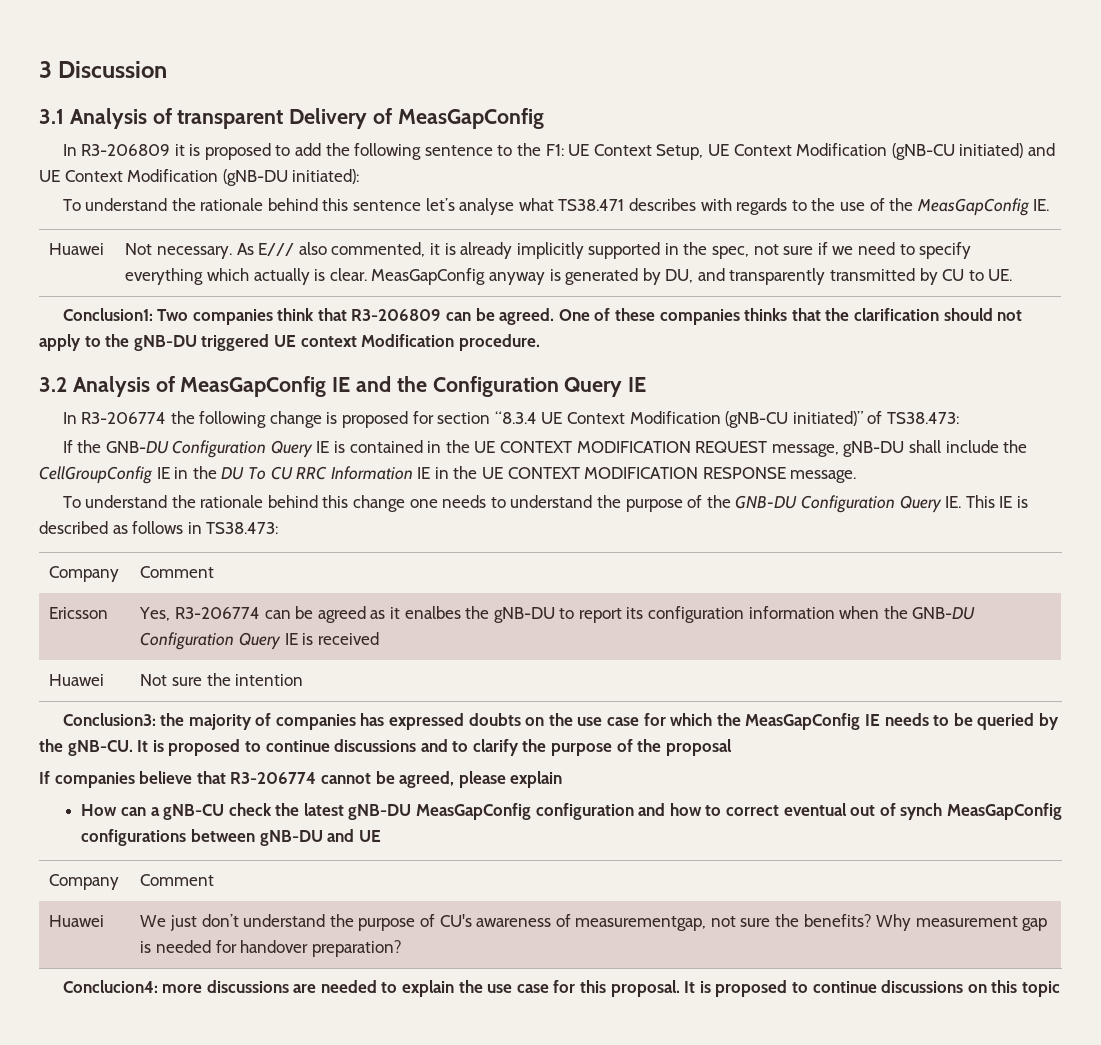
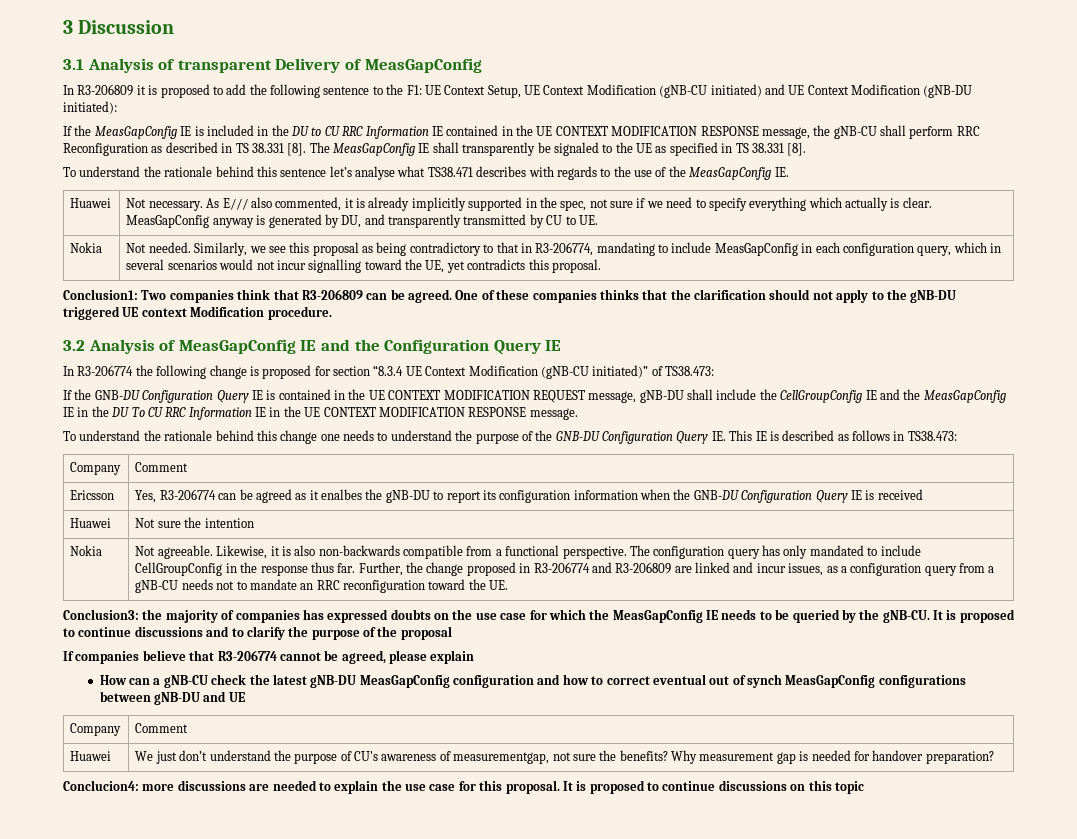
+ If the MeasGapConfig IE is included in the DU to CU RRC Information IE contained in the UE CONTEXT MODIFICATION RESPONSE message, the gNB-CU shall perform RRC Reconfiguration as described in TS 38.331 [8]. The MeasGapConfig IE shall transparently be signaled to the UE as specified in TS 38.331 [8].
+ Nokia | Not needed. Similarly, we see this proposal as being contradictory to that in R3-206774, mandating to include MeasGapConfig in each configuration query, which in several scenarios would not incur signalling toward the UE, yet contradicts this proposal.
- If the GNB-DU Configuration Query IE is contained in the UE CONTEXT MODIFICATION REQUEST message, gNB-DU shall include the CellGroupConfig IE in the DU To CU RRC Information IE in the UE CONTEXT MODIFICATION RESPONSE message.
+ If the GNB-DU Configuration Query IE is contained in the UE CONTEXT MODIFICATION REQUEST message, gNB-DU shall include the CellGroupConfig IE and the MeasGapConfig IE in the DU To CU RRC Information IE in the UE CONTEXT MODIFICATION RESPONSE message.
+ Nokia | Not agreeable. Likewise, it is also non-backwards compatible from a functional perspective. The configuration query has only mandated to include CellGroupConfig in the response thus far. Further, the change proposed in R3-206774 and R3-206809 are linked and incur issues, as a configuration query from a gNB-CU needs not to mandate an RRC reconfiguration toward the UE.

